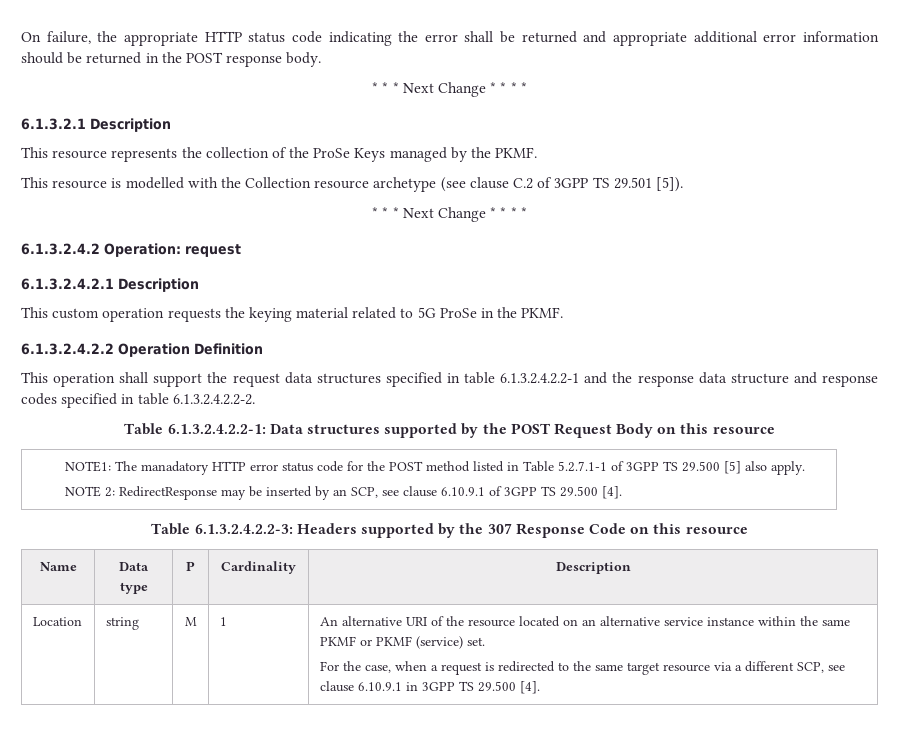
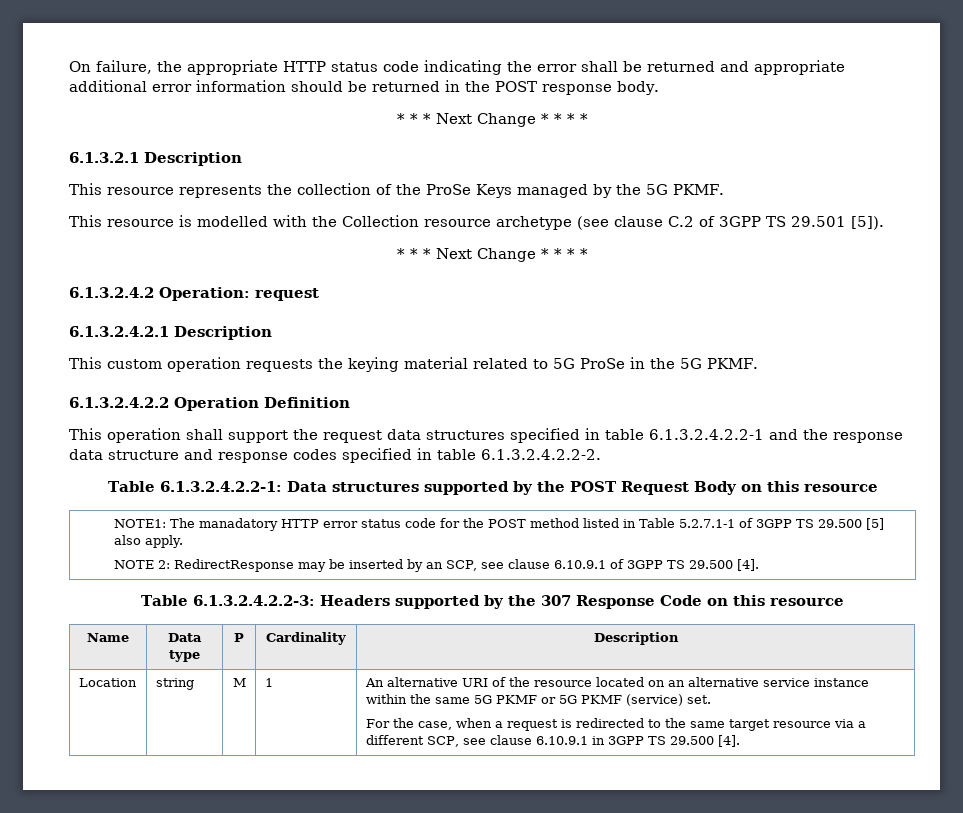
- This resource represents the collection of the ProSe Keys managed by the PKMF.
+ This resource represents the collection of the ProSe Keys managed by the 5G PKMF.
- This custom operation requests the keying material related to 5G ProSe in the PKMF.
+ This custom operation requests the keying material related to 5G ProSe in the 5G PKMF.
- An alternative URI of the resource located on an alternative service instance within the same PKMF or PKMF (service) set.
+ An alternative URI of the resource located on an alternative service instance within the same 5G PKMF or 5G PKMF (service) set.

